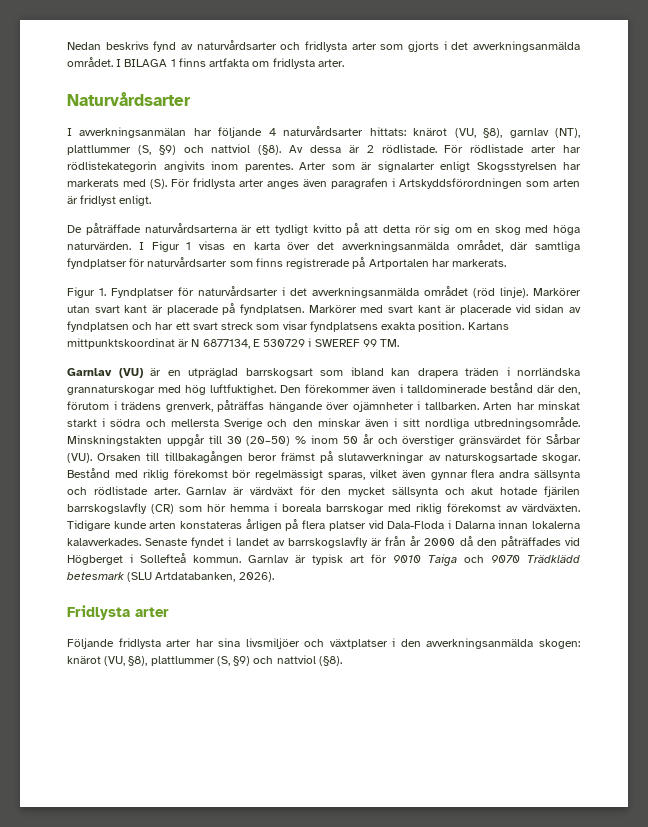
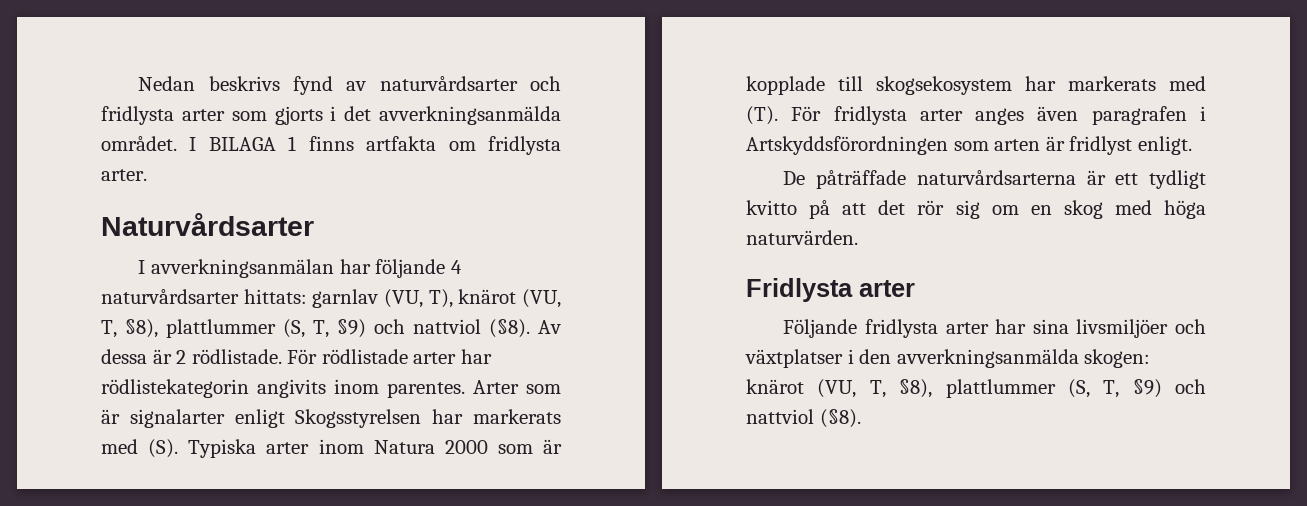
- I avverkningsanmälan har följande 4 naturvårdsarter hittats: knärot (VU, §8), garnlav (NT), plattlummer (S, §9) och nattviol (§8).
+ I avverkningsanmälan har följande 4 naturvårdsarter hittats: garnlav (VU, T), knärot (VU, T, §8), plattlummer (S, T, §9) och nattviol (§8).
- Arter som är signalarter enligt Skogsstyrelsen har markerats med (S). För fridlysta arter anges även paragrafen i Artskyddsförordningen som arten är fridlyst enligt.
+ Arter som är signalarter enligt Skogsstyrelsen har markerats med (S). Typiska arter inom Natura 2000 som är kopplade till skogsekosystem har markerats med (T). För fridlysta arter anges även paragrafen i Artskyddsförordningen som arten är fridlyst enligt.
- De påträffade naturvårdsarterna är ett tydligt kvitto på att detta rör sig om en skog med höga naturvärden. I Figur 1 visas en karta över det avverkningsanmälda området, där samtliga fyndplatser för naturvårdsarter som finns registrerade på Artportalen har markerats.
- Figur 1. Fyndplatser för naturvårdsarter i det avverkningsanmälda området (röd linje). Markörer utan svart kant är placerade på fyndplatsen. Markörer med svart kant är placerade vid sidan av fyndplatsen och har ett svart streck som visar fyndplatsens exakta position. Kartans mittpunktskoordinat är N 6877134, E 530729 i SWEREF 99 TM.
- Garnlav (VU) är en utpräglad barrskogsart som ibland kan drapera träden i norrländska grannaturskogar med hög luftfuktighet. Den förekommer även i talldominerade bestånd där den, förutom i trädens grenverk, påträffas hängande över ojämnheter i tallbarken. Arten har minskat starkt i södra och mellersta Sverige och den minskar även i sitt nordliga utbredningsområde. Minskningstakten uppgår till 30 (20–50) % inom 50 år och överstiger gränsvärdet för Sårbar (VU). Orsaken till tillbakagången beror främst på slutavverkningar av naturskogsartade skogar. Bestånd med riklig förekomst bör regelmässigt sparas, vilket även gynnar flera andra sällsynta och rödlistade arter. Garnlav är värdväxt för den mycket sällsynta och akut hotade fjärilen barrskogslavfly (CR) som hör hemma i boreala barrskogar med riklig förekomst av värdväxten. Tidigare kunde arten konstateras årligen på flera platser vid Dala-Floda i Dalarna innan lokalerna kalavverkades. Senaste fyndet i landet av barrskogslavfly är från år 2000 då den påträffades vid Högberget i Sollefteå kommun. Garnlav är typisk art för 9010 Taiga och 9070 Trädklädd betesmark (SLU Artdatabanken, 2026).
+ De påträffade naturvårdsarterna är ett tydligt kvitto på att det rör sig om en skog med höga naturvärden.
- Följande fridlysta arter har sina livsmiljöer och växtplatser i den avverkningsanmälda skogen: knärot (VU, §8), plattlummer (S, §9) och nattviol (§8).
+ Följande fridlysta arter har sina livsmiljöer och växtplatser i den avverkningsanmälda skogen: knärot (VU, T, §8), plattlummer (S, T, §9) och nattviol (§8).

